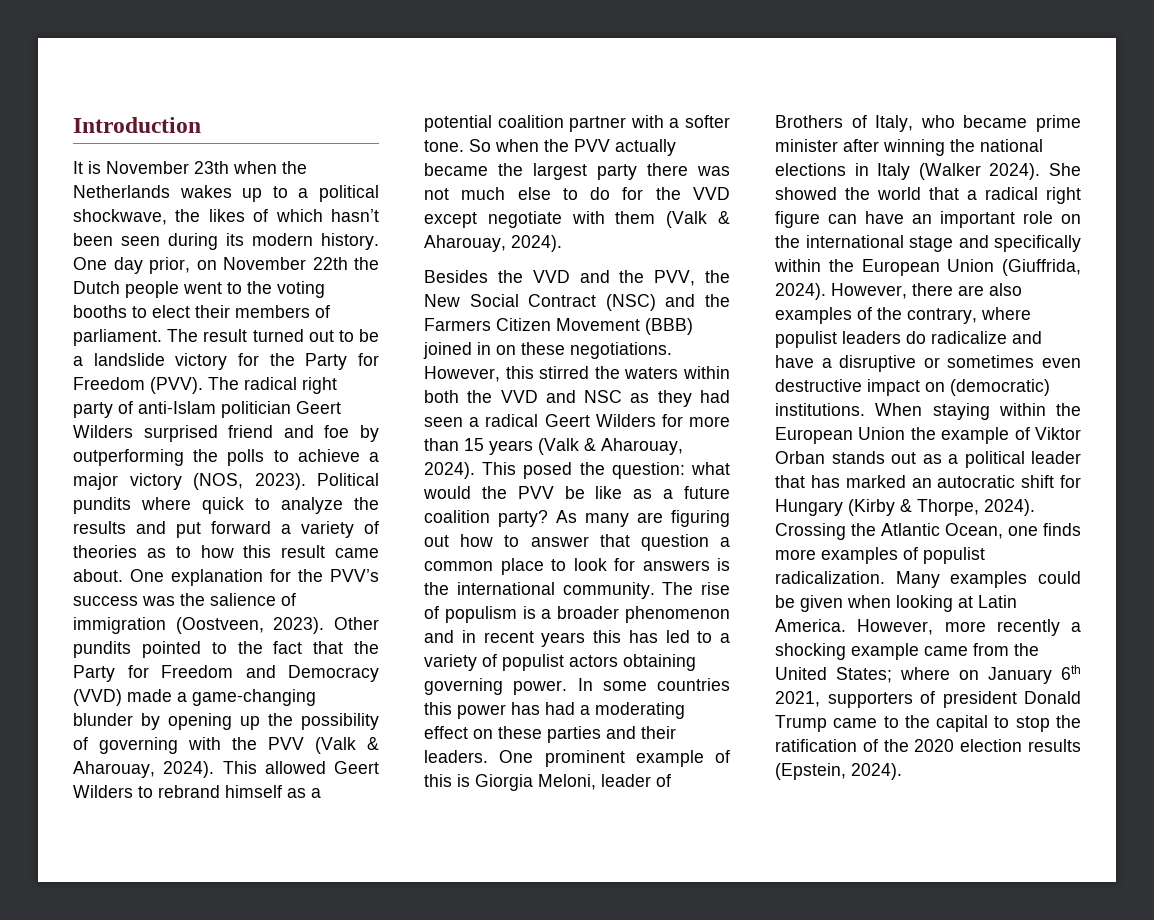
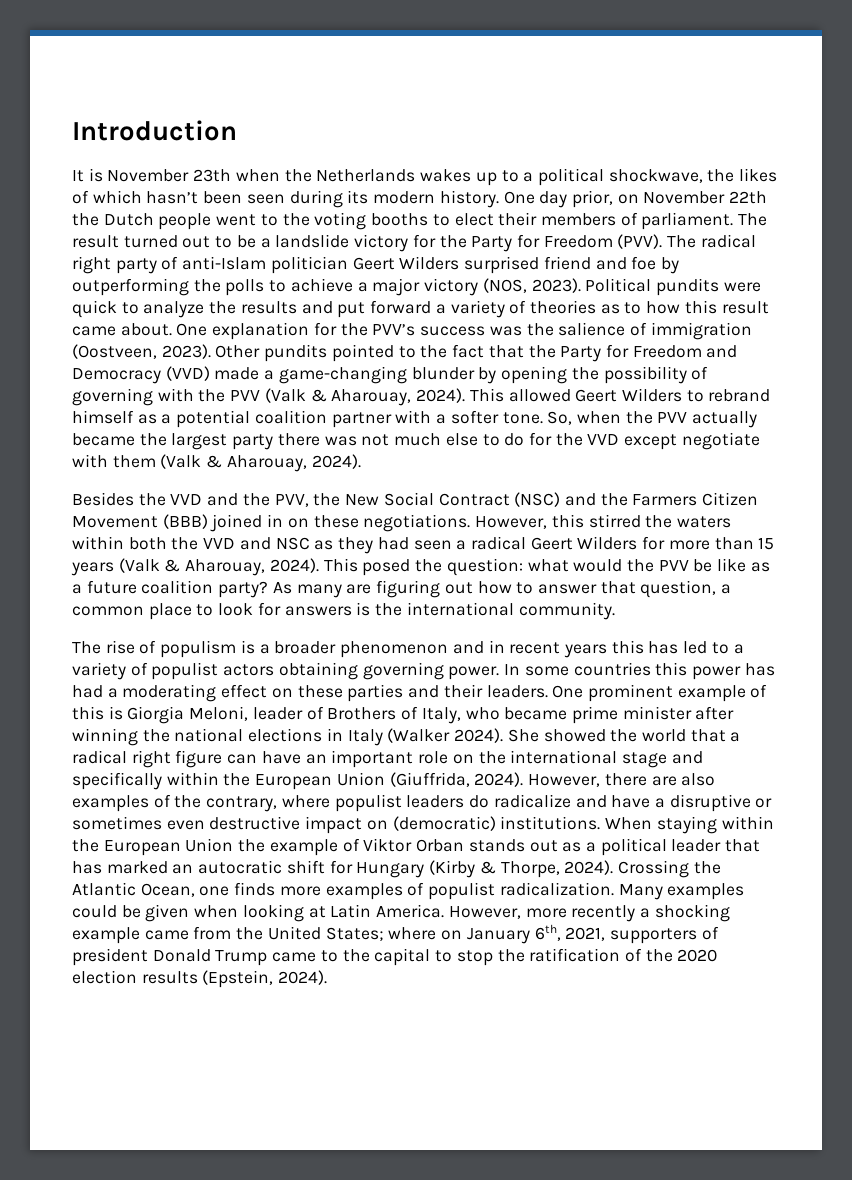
- Political pundits where quick to analyze the results and put forward a variety of theories as to how this result came about.
+ Political pundits were quick to analyze the results and put forward a variety of theories as to how this result came about.
- Other pundits pointed to the fact that the Party for Freedom and Democracy (VVD) made a game-changing blunder by opening up the possibility of governing with the PVV (Valk & Aharouay, 2024).
+ Other pundits pointed to the fact that the Party for Freedom and Democracy (VVD) made a game-changing blunder by opening the possibility of governing with the PVV (Valk & Aharouay, 2024).
- So when the PVV actually became the largest party there was not much else to do for the VVD except negotiate with them (Valk & Aharouay, 2024).
+ So, when the PVV actually became the largest party there was not much else to do for the VVD except negotiate with them (Valk & Aharouay, 2024).
- As many are figuring out how to answer that question a common place to look for answers is the international community. The rise of populism is a broader phenomenon and in recent years this has led to a variety of populist actors obtaining governing power.
+ As many are figuring out how to answer that question, a common place to look for answers is the international community.
+ The rise of populism is a broader phenomenon and in recent years this has led to a variety of populist actors obtaining governing power.
- However, more recently a shocking example came from the United States; where on January 6th 2021, supporters of president Donald Trump came to the capital to stop the ratification of the 2020 election results (Epstein, 2024).
+ However, more recently a shocking example came from the United States; where on January 6th, 2021, supporters of president Donald Trump came to the capital to stop the ratification of the 2020 election results (Epstein, 2024).

